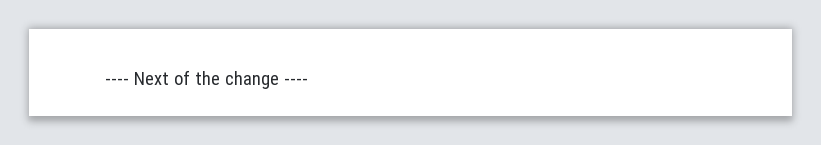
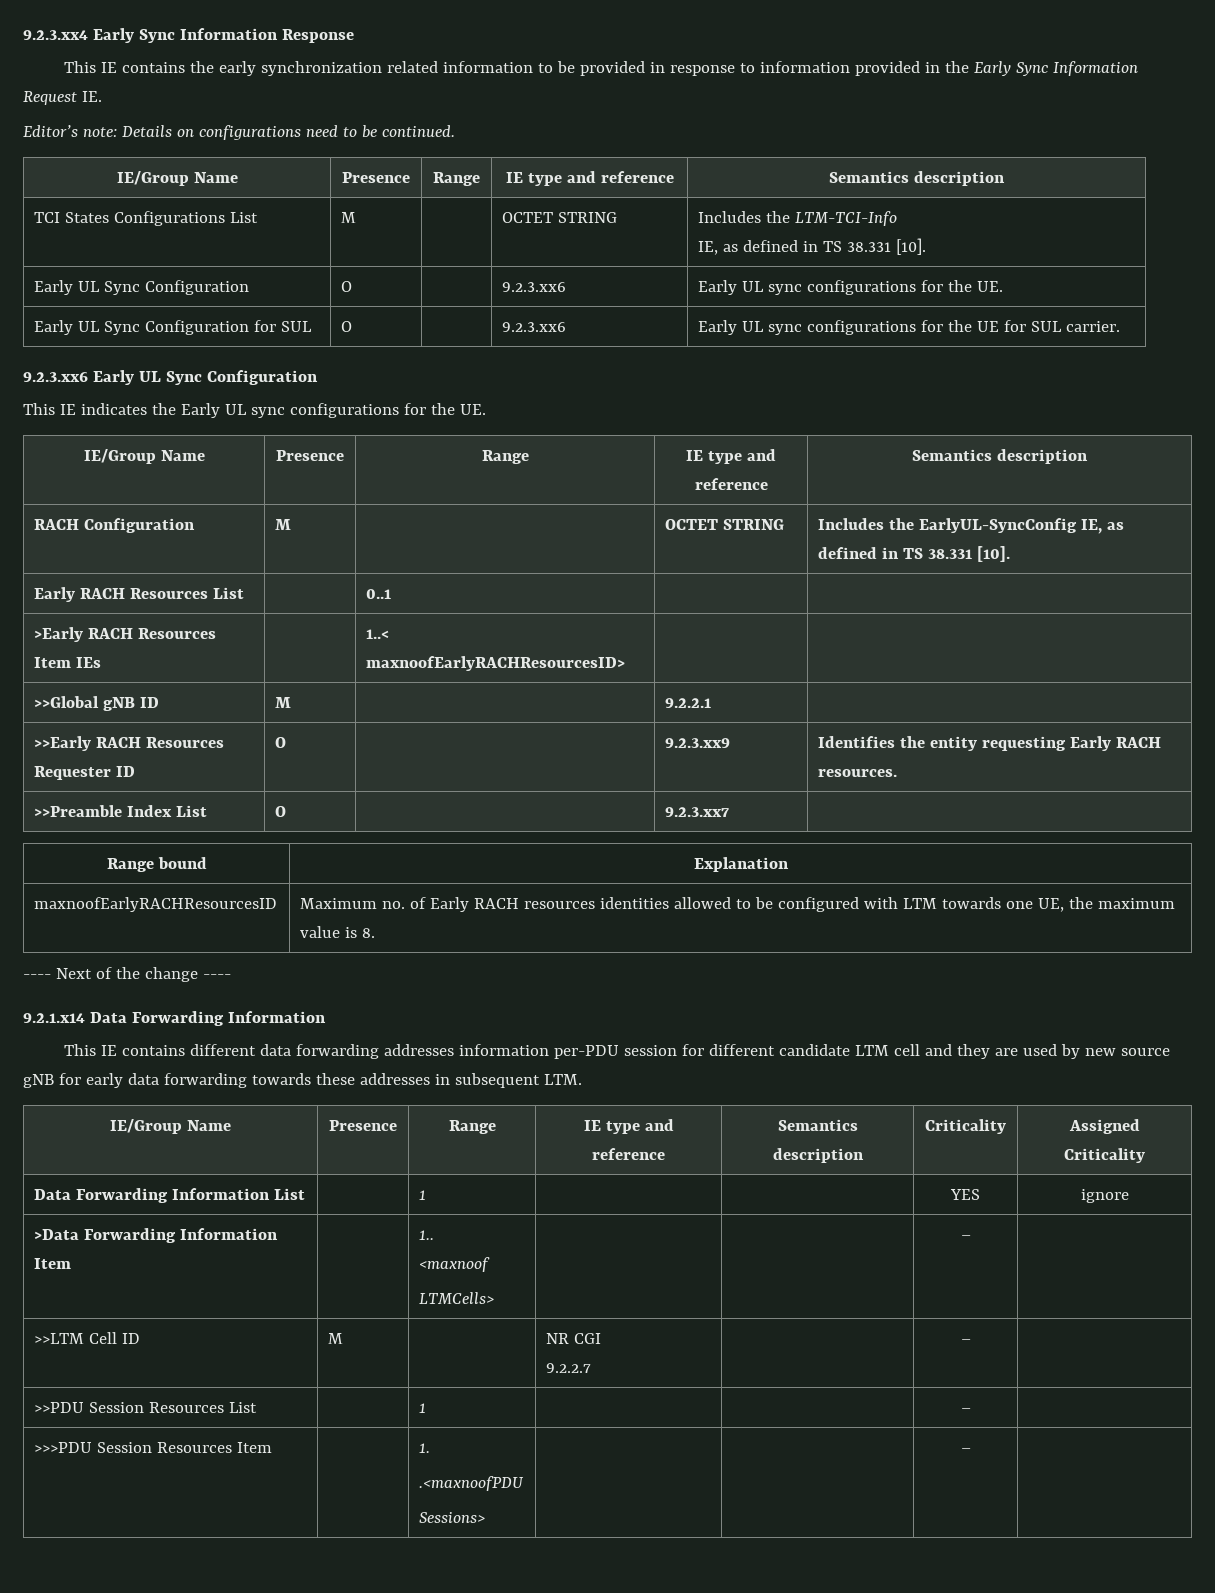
+ 9.2.3.xx4 Early Sync Information Response
+ This IE contains the early synchronization related information to be provided in response to information provided in the Early Sync Information Request IE.
+ Editor’s note: Details on configurations need to be continued.
+ IE/Group Name | Presence | Range | IE type and reference | Semantics description
+ TCI States Configurations List | M | | OCTET STRING | Includes the LTM-TCI-Info
+ IE, as defined in TS 38.331 [10].
+ Early UL Sync Configuration | O | | 9.2.3.xx6 | Early UL sync configurations for the UE.
+ Early UL Sync Configuration for SUL | O | | 9.2.3.xx6 | Early UL sync configurations for the UE for SUL carrier.
+ 9.2.3.xx6 Early UL Sync Configuration
+ This IE indicates the Early UL sync configurations for the UE.
+ IE/Group Name | Presence | Range | IE type and reference | Semantics description
+ RACH Configuration | M | | OCTET STRING | Includes the EarlyUL-SyncConfig IE, as defined in TS 38.331 [10].
+ Early RACH Resources List | | 0..1 | |
+ >Early RACH Resources Item IEs | | 1..< maxnoofEarlyRACHResourcesID> | |
+ >>Global gNB ID | M | | 9.2.2.1 |
+ >>Early RACH Resources Requester ID | O | | 9.2.3.xx9 | Identifies the entity requesting Early RACH resources.
+ >>Preamble Index List | O | | 9.2.3.xx7 |
+ Range bound | Explanation
+ maxnoofEarlyRACHResourcesID | Maximum no. of Early RACH resources identities allowed to be configured with LTM towards one UE, the maximum value is 8.
+ 9.2.1.x14 Data Forwarding Information
+ This IE contains different data forwarding addresses information per-PDU session for different candidate LTM cell and they are used by new source gNB for early data forwarding towards these addresses in subsequent LTM.
+ IE/Group Name | Presence | Range | IE type and reference | Semantics description | Criticality | Assigned Criticality
+ Data Forwarding Information List | | 1 | | | YES | ignore
+ >Data Forwarding Information Item | | 1..
+ <maxnoof
+ LTMCells> | | | – |
+ >>LTM Cell ID | M | | NR CGI
+ 9.2.2.7 | | – |
+ >>PDU Session Resources List | | 1 | | | – |
+ >>>PDU Session Resources Item | | 1.
+ .<maxnoofPDU
+ Sessions> | | | – |

